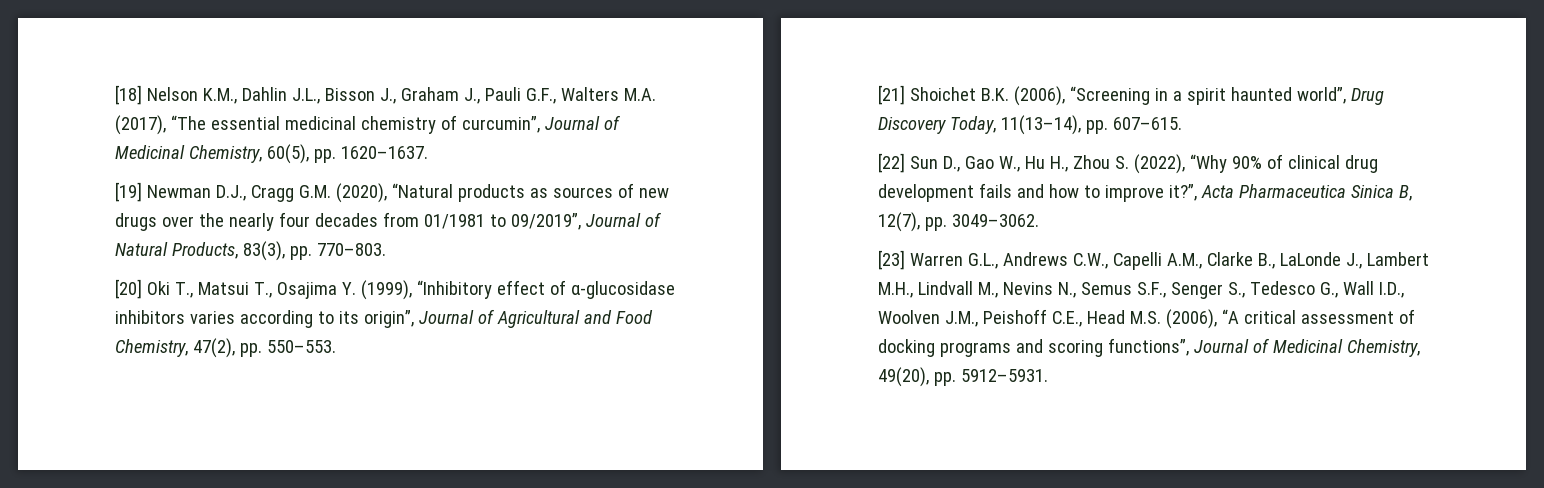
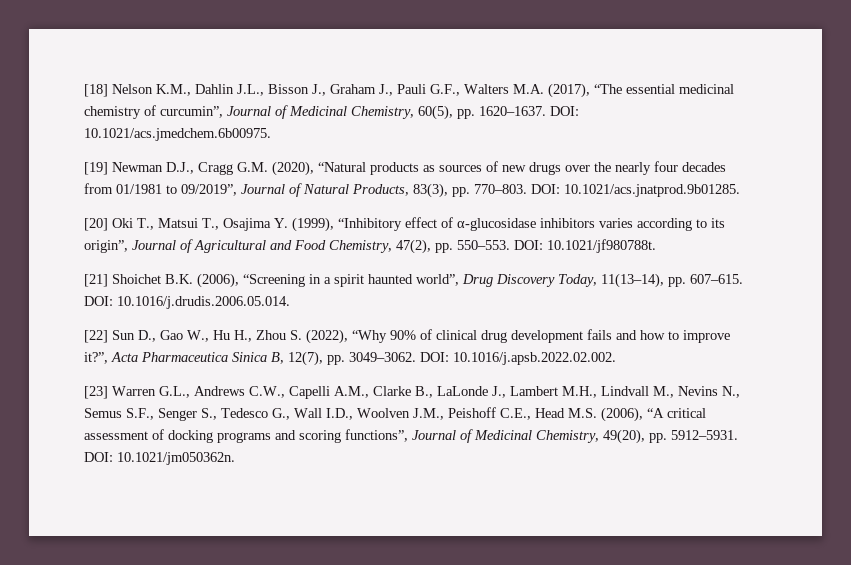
+ DOI: 10.1021/acs.jmedchem.6b00975.
+ DOI: 10.1021/acs.jnatprod.9b01285.
+ DOI: 10.1021/jf980788t.
+ DOI: 10.1016/j.drudis.2006.05.014.
+ DOI: 10.1016/j.apsb.2022.02.002.
+ DOI: 10.1021/jm050362n.

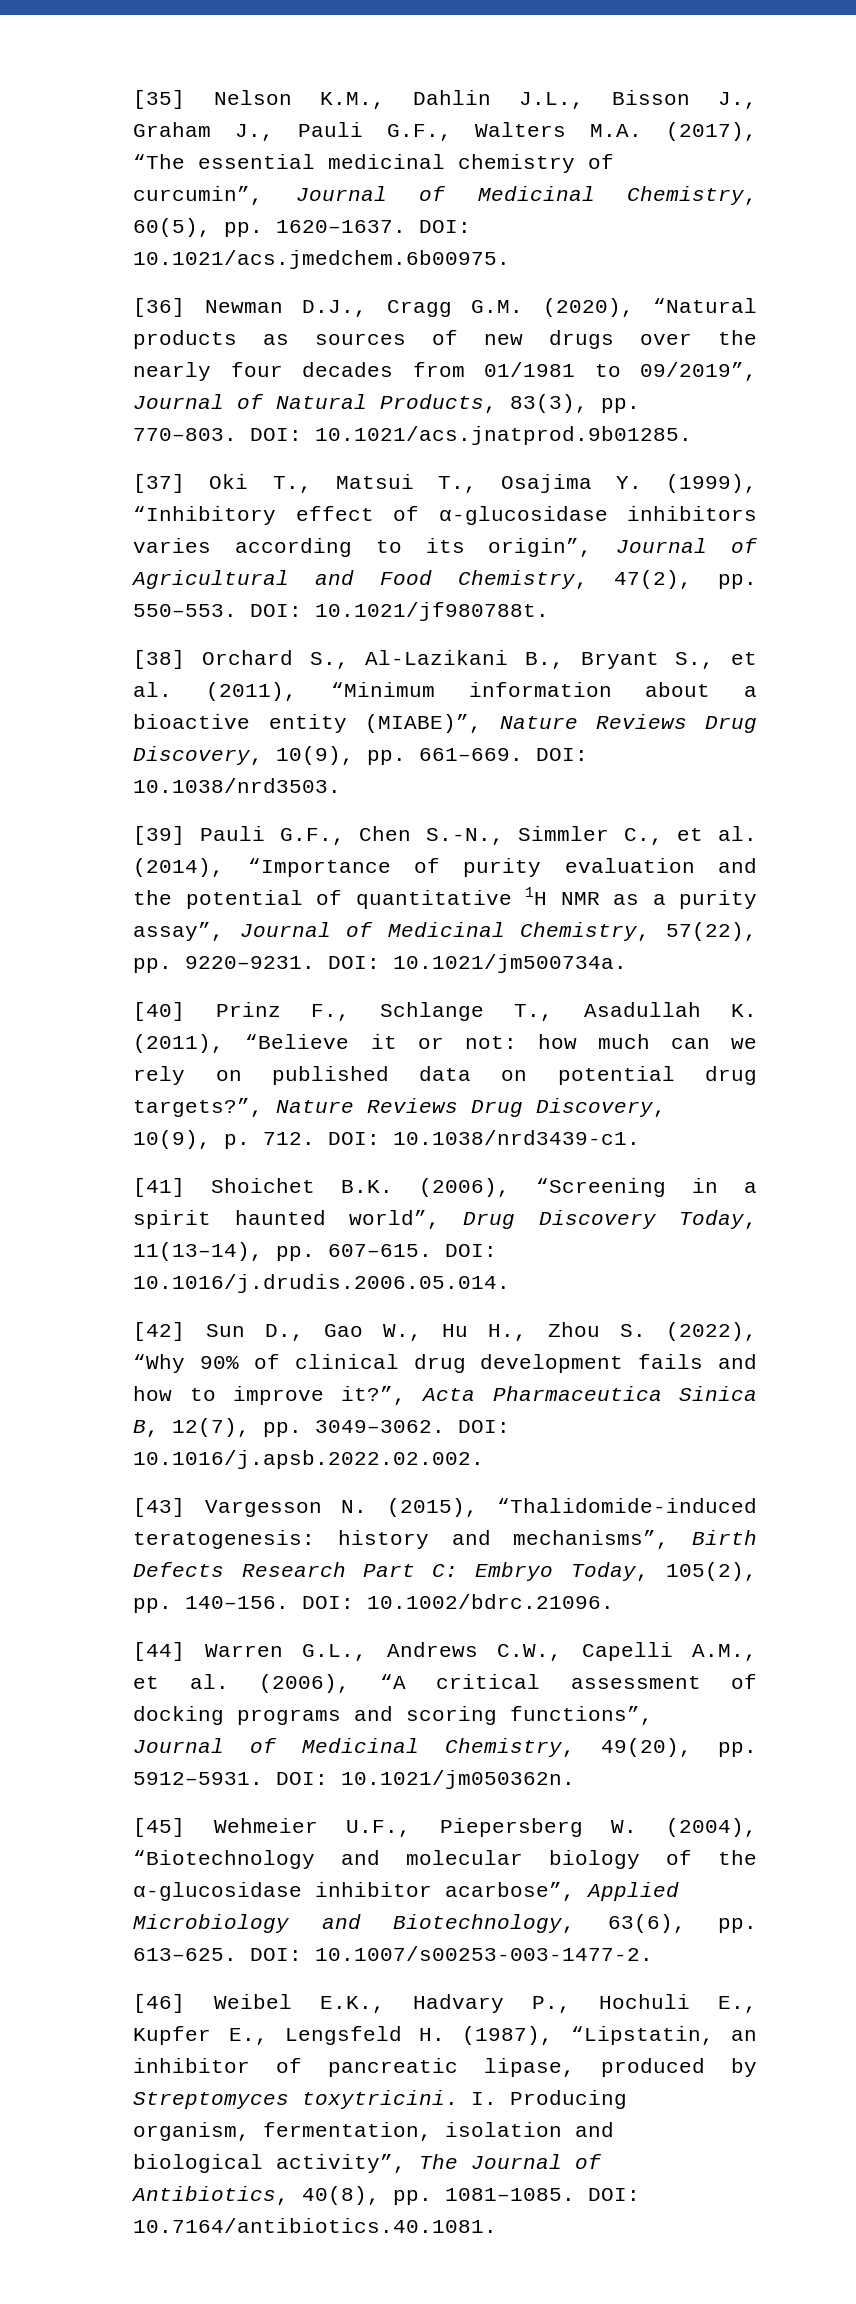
- [18] Nelson K.M., Dahlin J.L., Bisson J., Graham J., Pauli G.F., Walters M.A. (2017), “The essential medicinal chemistry of curcumin”, Journal of Medicinal Chemistry, 60(5), pp. 1620–1637.
+ [35] Nelson K.M., Dahlin J.L., Bisson J., Graham J., Pauli G.F., Walters M.A. (2017), “The essential medicinal chemistry of curcumin”, Journal of Medicinal Chemistry, 60(5), pp. 1620–1637.
- [19] Newman D.J., Cragg G.M. (2020), “Natural products as sources of new drugs over the nearly four decades from 01/1981 to 09/2019”, Journal of Natural Products, 83(3), pp. 770–803.
+ [36] Newman D.J., Cragg G.M. (2020), “Natural products as sources of new drugs over the nearly four decades from 01/1981 to 09/2019”, Journal of Natural Products, 83(3), pp. 770–803.
- [20] Oki T., Matsui T., Osajima Y. (1999), “Inhibitory effect of α-glucosidase inhibitors varies according to its origin”, Journal of Agricultural and Food Chemistry, 47(2), pp. 550–553.
+ [37] Oki T., Matsui T., Osajima Y. (1999), “Inhibitory effect of α-glucosidase inhibitors varies according to its origin”, Journal of Agricultural and Food Chemistry, 47(2), pp. 550–553.
- [21] Shoichet B.K. (2006), “Screening in a spirit haunted world”, Drug Discovery Today, 11(13–14), pp. 607–615.
+ [38] Orchard S., Al-Lazikani B., Bryant S., et al. (2011), “Minimum information about a bioactive entity (MIABE)”, Nature Reviews Drug Discovery, 10(9), pp. 661–669. DOI: 10.1038/nrd3503.
+ [39] Pauli G.F., Chen S.-N., Simmler C., et al. (2014), “Importance of purity evaluation and the potential of quantitative 1H NMR as a purity assay”, Journal of Medicinal Chemistry, 57(22), pp. 9220–9231. DOI: 10.1021/jm500734a.
+ [40] Prinz F., Schlange T., Asadullah K. (2011), “Believe it or not: how much can we rely on published data on potential drug targets?”, Nature Reviews Drug Discovery, 10(9), p. 712. DOI: 10.1038/nrd3439-c1.
+ [41] Shoichet B.K. (2006), “Screening in a spirit haunted world”, Drug Discovery Today, 11(13–14), pp. 607–615.
- [22] Sun D., Gao W., Hu H., Zhou S. (2022), “Why 90% of clinical drug development fails and how to improve it?”, Acta Pharmaceutica Sinica B, 12(7), pp. 3049–3062.
+ [42] Sun D., Gao W., Hu H., Zhou S. (2022), “Why 90% of clinical drug development fails and how to improve it?”, Acta Pharmaceutica Sinica B, 12(7), pp. 3049–3062.
- [23] Warren G.L., Andrews C.W., Capelli A.M., Clarke B., LaLonde J., Lambert M.H., Lindvall M., Nevins N., Semus S.F., Senger S., Tedesco G., Wall I.D., Woolven J.M., Peishoff C.E., Head M.S. (2006), “A critical assessment of docking programs and scoring functions”, Journal of Medicinal Chemistry, 49(20), pp. 5912–5931.
+ [43] Vargesson N. (2015), “Thalidomide-induced teratogenesis: history and mechanisms”, Birth Defects Research Part C: Embryo Today, 105(2), pp. 140–156. DOI: 10.1002/bdrc.21096.
+ [44] Warren G.L., Andrews C.W., Capelli A.M., et al. (2006), “A critical assessment of docking programs and scoring functions”, Journal of Medicinal Chemistry, 49(20), pp. 5912–5931.
+ [45] Wehmeier U.F., Piepersberg W. (2004), “Biotechnology and molecular biology of the α-glucosidase inhibitor acarbose”, Applied Microbiology and Biotechnology, 63(6), pp. 613–625. DOI: 10.1007/s00253-003-1477-2.
+ [46] Weibel E.K., Hadvary P., Hochuli E., Kupfer E., Lengsfeld H. (1987), “Lipstatin, an inhibitor of pancreatic lipase, produced by Streptomyces toxytricini. I. Producing organism, fermentation, isolation and biological activity”, The Journal of Antibiotics, 40(8), pp. 1081–1085. DOI: 10.7164/antibiotics.40.1081.

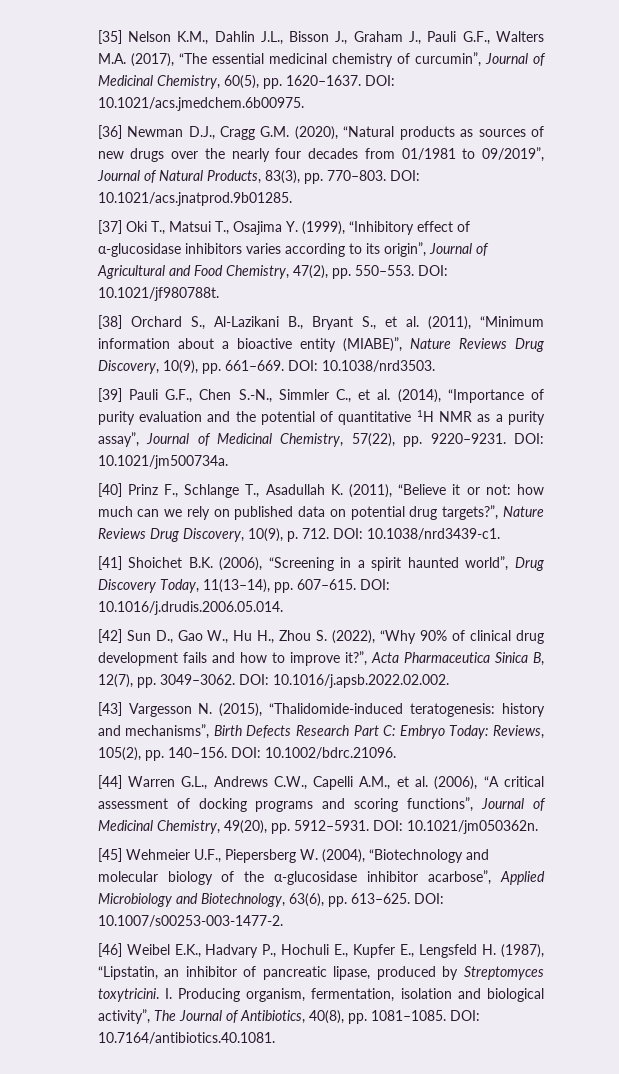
- [43] Vargesson N. (2015), “Thalidomide-induced teratogenesis: history and mechanisms”, Birth Defects Research Part C: Embryo Today, 105(2), pp. 140–156.
+ [43] Vargesson N. (2015), “Thalidomide-induced teratogenesis: history and mechanisms”, Birth Defects Research Part C: Embryo Today: Reviews, 105(2), pp. 140–156.

